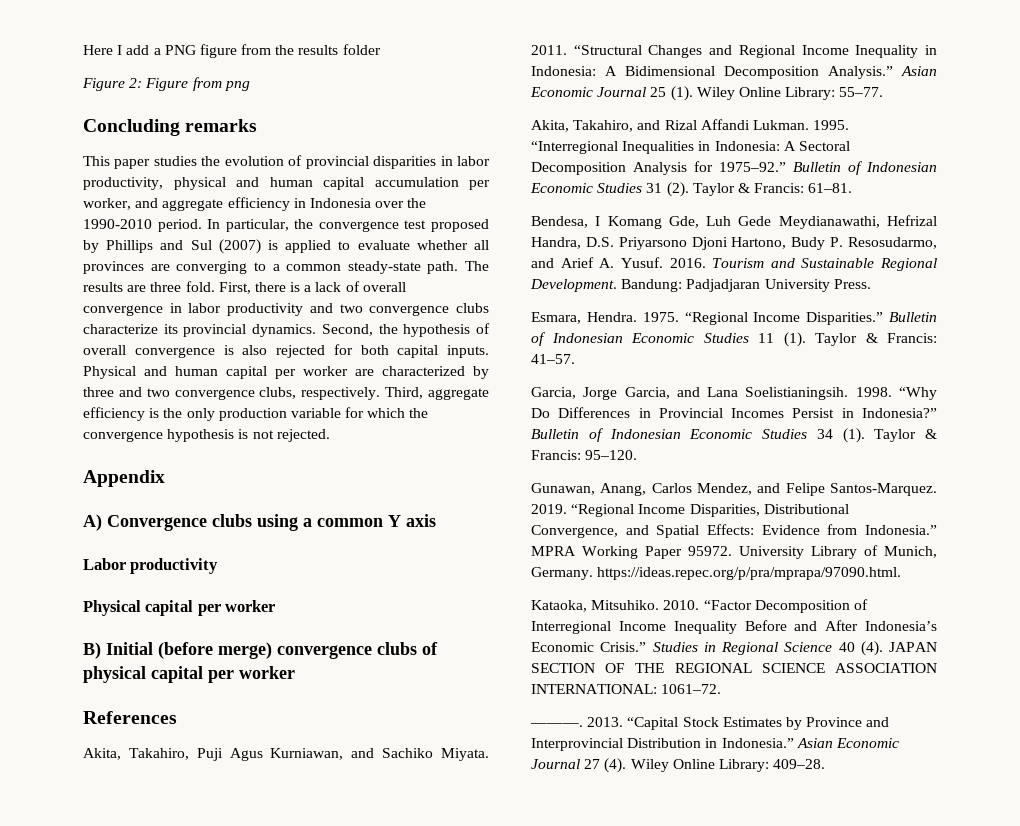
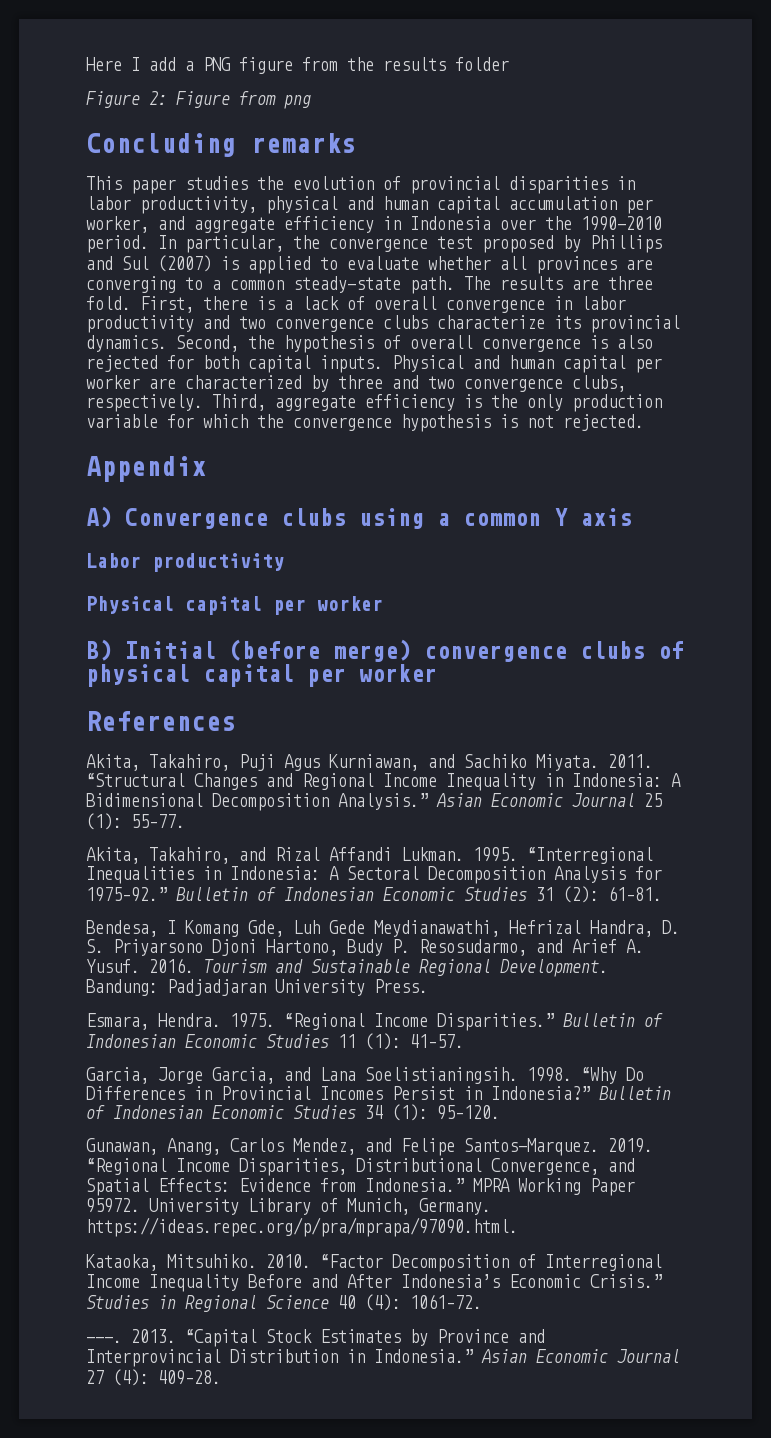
- Asian Economic Journal 25 (1). Wiley Online Library: 55–77.
+ Asian Economic Journal 25 (1): 55–77.
- Bulletin of Indonesian Economic Studies 31 (2). Taylor & Francis: 61–81.
+ Bulletin of Indonesian Economic Studies 31 (2): 61–81.
- Bendesa, I Komang Gde, Luh Gede Meydianawathi, Hefrizal Handra, D.S. Priyarsono Djoni Hartono, Budy P. Resosudarmo, and Arief A. Yusuf.
+ Bendesa, I Komang Gde, Luh Gede Meydianawathi, Hefrizal Handra, D. S. Priyarsono Djoni Hartono, Budy P. Resosudarmo, and Arief A. Yusuf.
- Bulletin of Indonesian Economic Studies 11 (1). Taylor & Francis: 41–57.
+ Bulletin of Indonesian Economic Studies 11 (1): 41–57.
- Bulletin of Indonesian Economic Studies 34 (1). Taylor & Francis: 95–120.
+ Bulletin of Indonesian Economic Studies 34 (1): 95–120.
- Studies in Regional Science 40 (4). JAPAN SECTION OF THE REGIONAL SCIENCE ASSOCIATION INTERNATIONAL: 1061–72.
+ Studies in Regional Science 40 (4): 1061–72.
- Asian Economic Journal 27 (4). Wiley Online Library: 409–28.
+ Asian Economic Journal 27 (4): 409–28.

